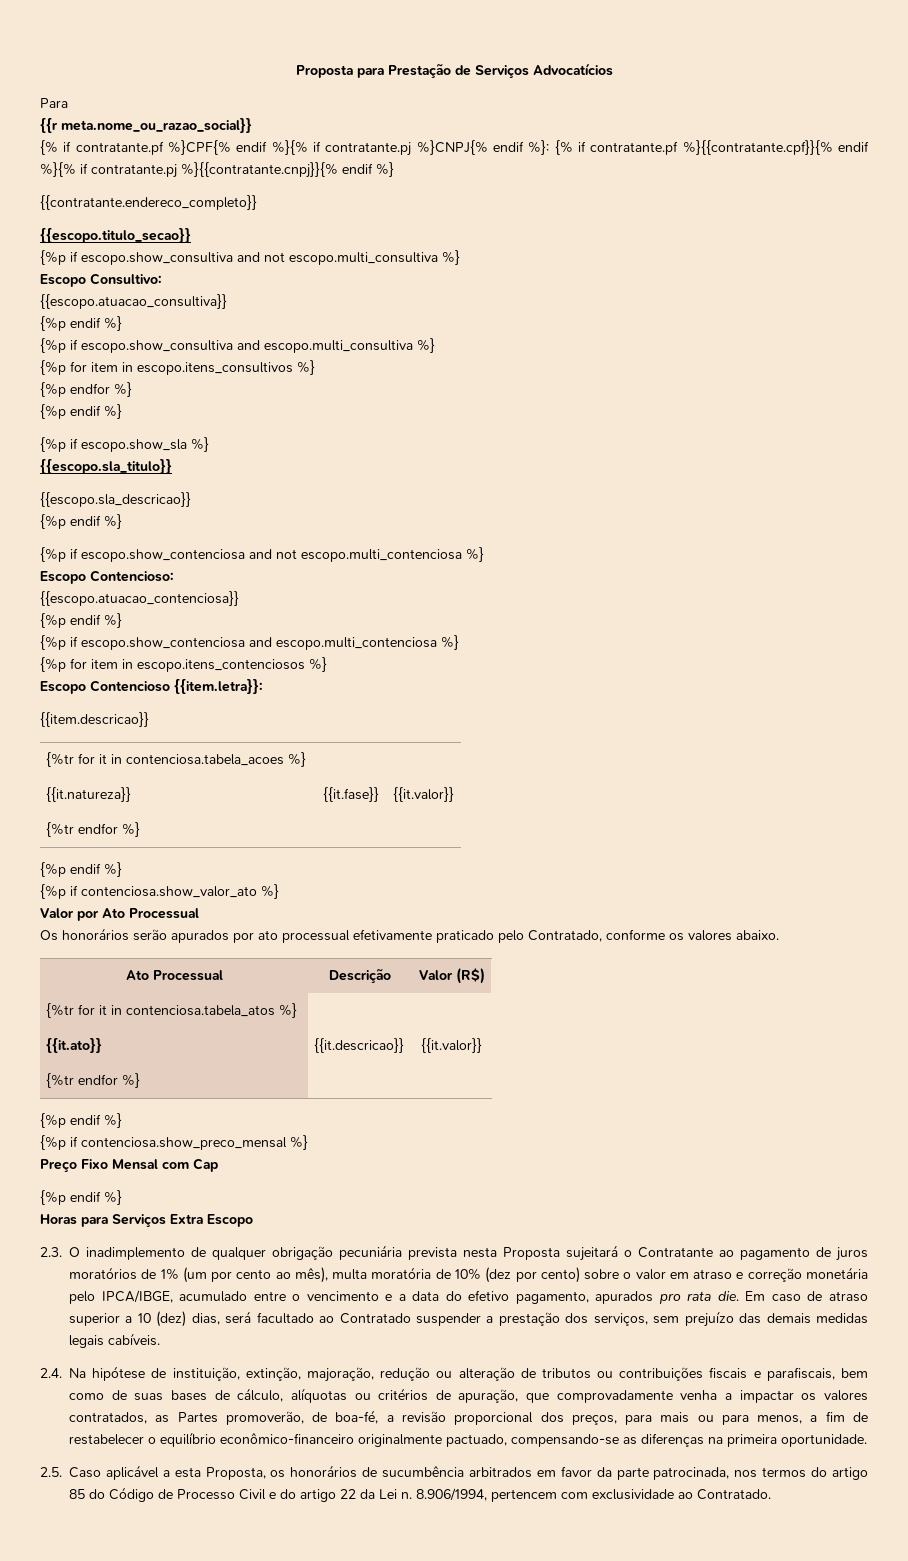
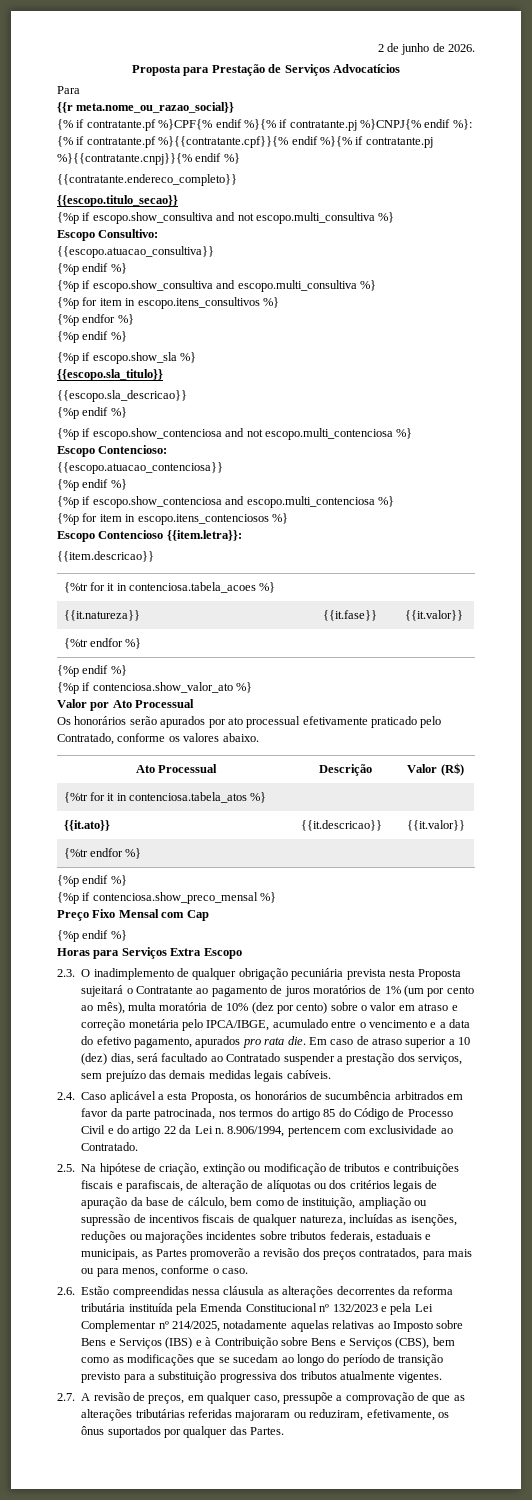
+ 2 de junho de 2026.
- 2.4. Na hipótese de instituição, extinção, majoração, redução ou alteração de tributos ou contribuições fiscais e parafiscais, bem como de suas bases de cálculo, alíquotas ou critérios de apuração, que comprovadamente venha a impactar os valores contratados, as Partes promoverão, de boa-fé, a revisão proporcional dos preços, para mais ou para menos, a fim de restabelecer o equilíbrio econômico-financeiro originalmente pactuado, compensando-se as diferenças na primeira oportunidade.
- 2.5. Caso aplicável a esta Proposta, os honorários de sucumbência arbitrados em favor da parte patrocinada, nos termos do artigo 85 do Código de Processo Civil e do artigo 22 da Lei n.
+ 2.4. Caso aplicável a esta Proposta, os honorários de sucumbência arbitrados em favor da parte patrocinada, nos termos do artigo 85 do Código de Processo Civil e do artigo 22 da Lei n.
+ 2.5. Na hipótese de criação, extinção ou modificação de tributos e contribuições fiscais e parafiscais, de alteração de alíquotas ou dos critérios legais de apuração da base de cálculo, bem como de instituição, ampliação ou supressão de incentivos fiscais de qualquer natureza, incluídas as isenções, reduções ou majorações incidentes sobre tributos federais, estaduais e municipais, as Partes promoverão a revisão dos preços contratados, para mais ou para menos, conforme o caso.
+ 2.6. Estão compreendidas nessa cláusula as alterações decorrentes da reforma tributária instituída pela Emenda Constitucional nº 132/2023 e pela Lei Complementar nº 214/2025, notadamente aquelas relativas ao Imposto sobre Bens e Serviços (IBS) e à Contribuição sobre Bens e Serviços (CBS), bem como as modificações que se sucedam ao longo do período de transição previsto para a substituição progressiva dos tributos atualmente vigentes.
+ 2.7. A revisão de preços, em qualquer caso, pressupõe a comprovação de que as alterações tributárias referidas majoraram ou reduziram, efetivamente, os ônus suportados por qualquer das Partes.

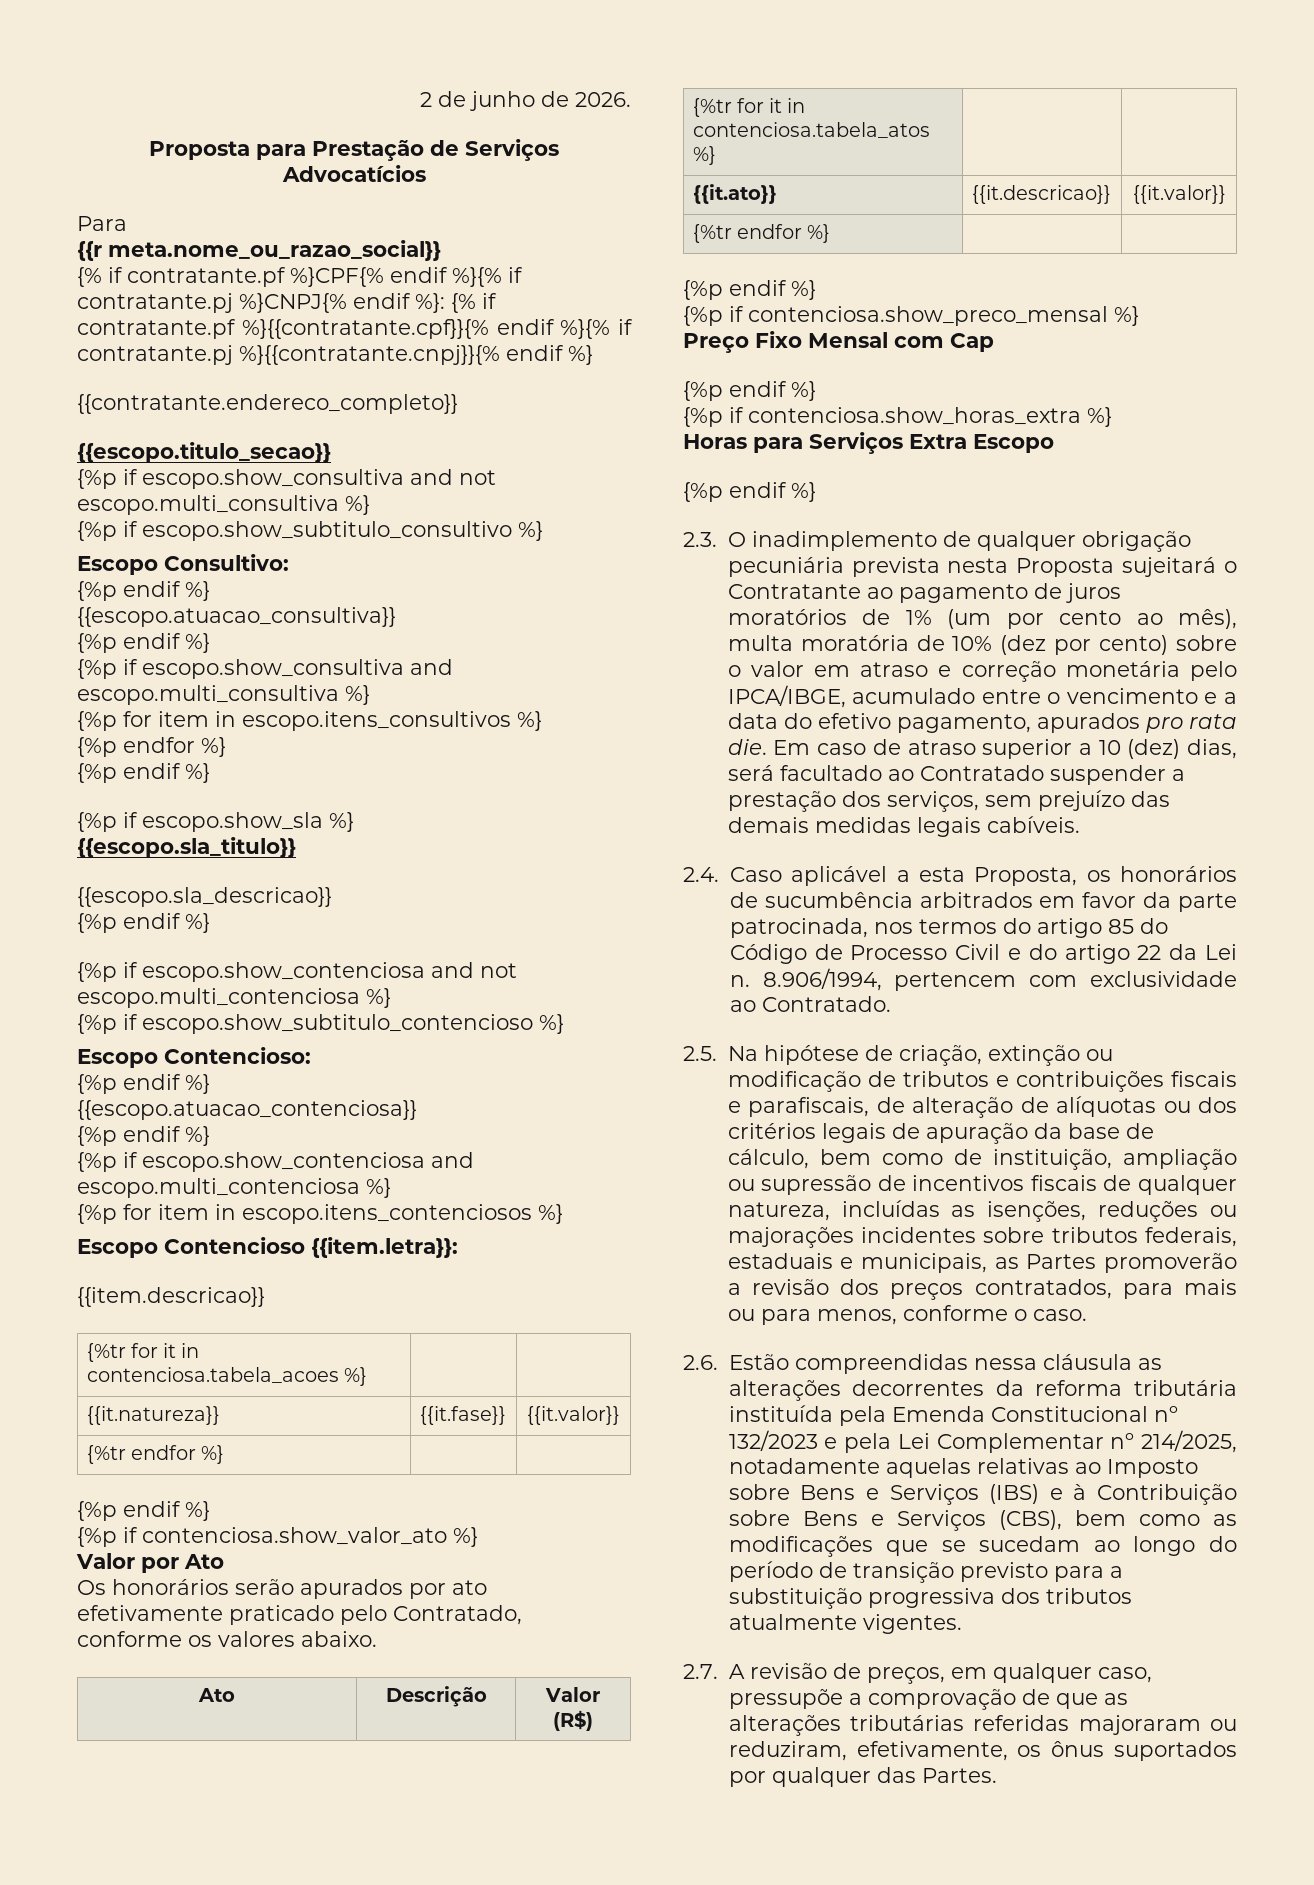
+ {%p if escopo.show_subtitulo_consultivo %}
  Escopo Consultivo:
+ {%p endif %}
+ {%p if escopo.show_subtitulo_contencioso %}
  Escopo Contencioso:
+ {%p endif %}
- Valor por Ato Processual
+ Valor por Ato
- Os honorários serão apurados por ato processual efetivamente praticado pelo Contratado, conforme os valores abaixo.
+ Os honorários serão apurados por ato efetivamente praticado pelo Contratado, conforme os valores abaixo.
- Ato Processual | Descrição | Valor (R$)
+ Ato | Descrição | Valor (R$)
+ {%p if contenciosa.show_horas_extra %}
  Horas para Serviços Extra Escopo
+ {%p endif %}

